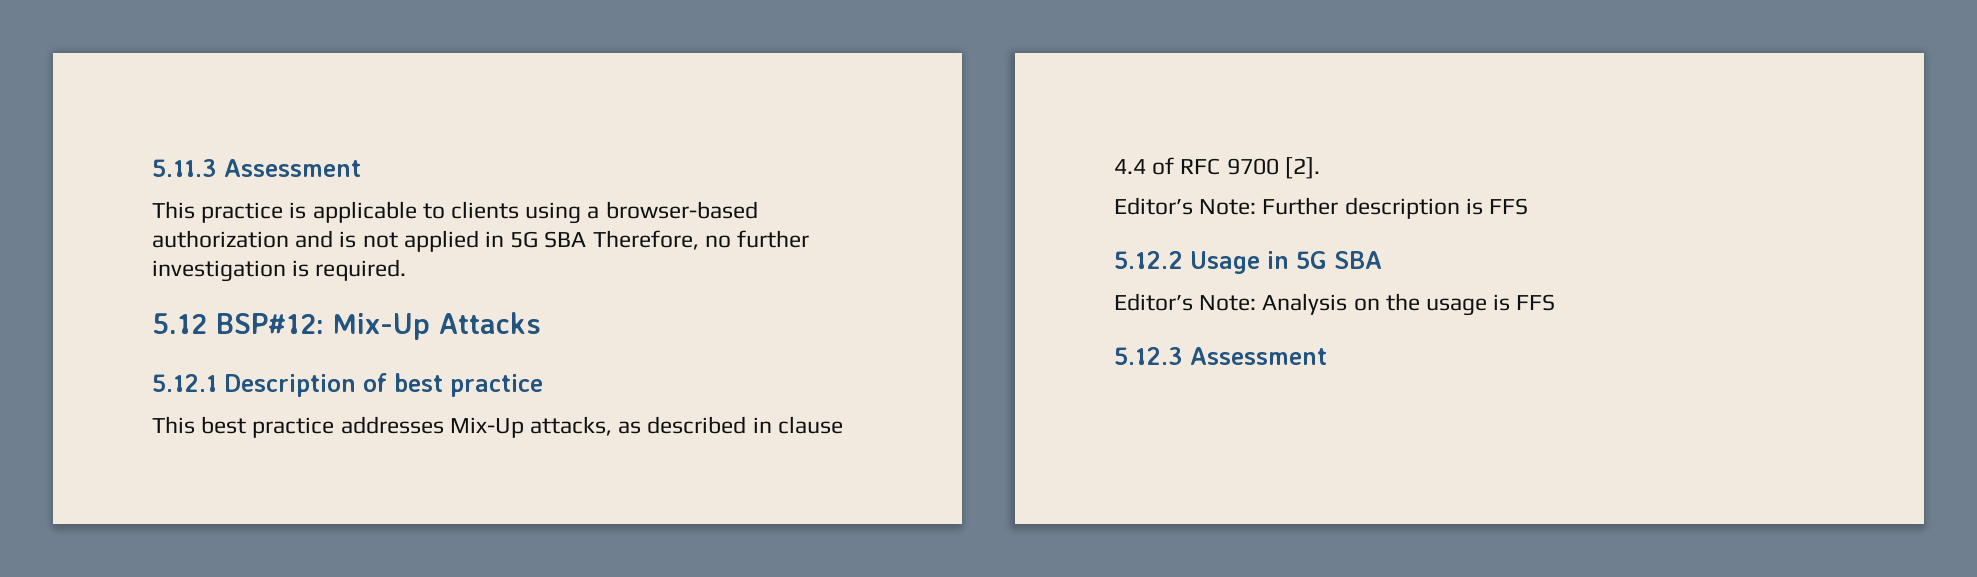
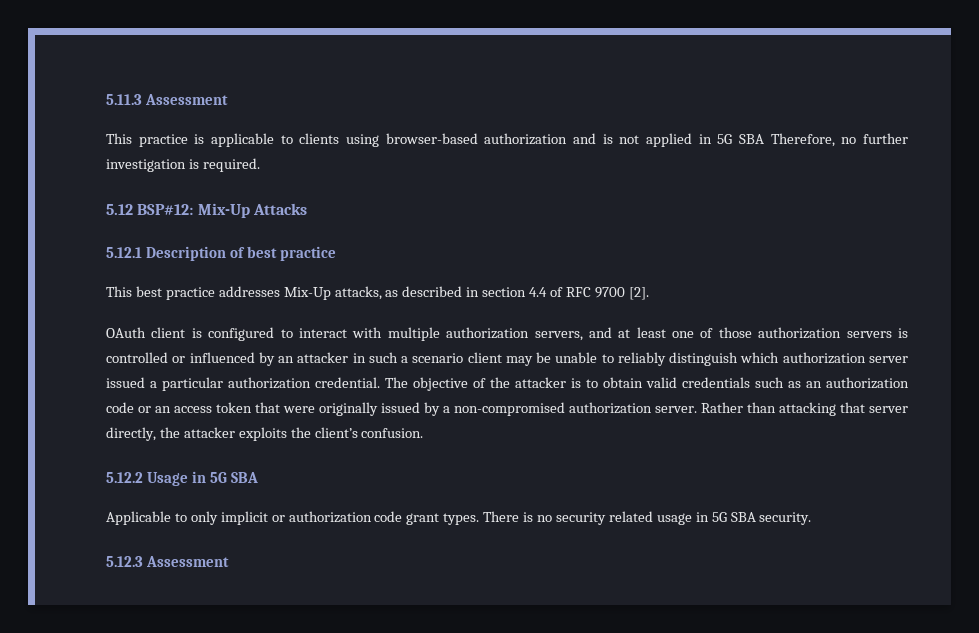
- This practice is applicable to clients using a browser-based authorization and is not applied in 5G SBA Therefore, no further investigation is required.
+ This practice is applicable to clients using browser-based authorization and is not applied in 5G SBA Therefore, no further investigation is required.
- This best practice addresses Mix-Up attacks, as described in clause 4.4 of RFC 9700 [2].
+ This best practice addresses Mix-Up attacks, as described in section 4.4 of RFC 9700 [2].
- Editor’s Note: Further description is FFS
+ OAuth client is configured to interact with multiple authorization servers, and at least one of those authorization servers is controlled or influenced by an attacker in such a scenario client may be unable to reliably distinguish which authorization server issued a particular authorization credential. The objective of the attacker is to obtain valid credentials such as an authorization code or an access token that were originally issued by a non-compromised authorization server. Rather than attacking that server directly, the attacker exploits the client’s confusion.
- Editor’s Note: Analysis on the usage is FFS
+ Applicable to only implicit or authorization code grant types. There is no security related usage in 5G SBA security.

